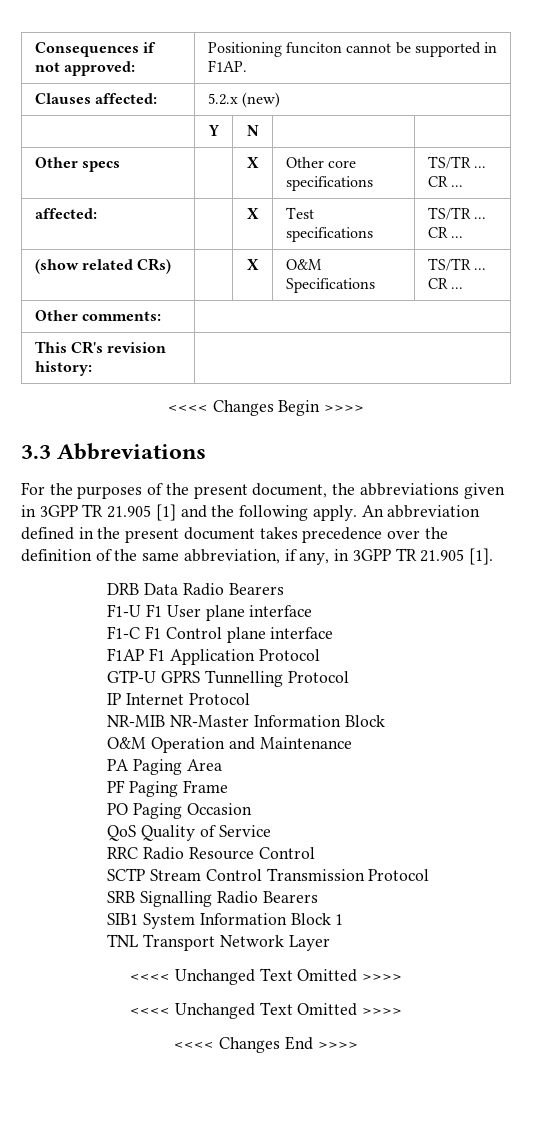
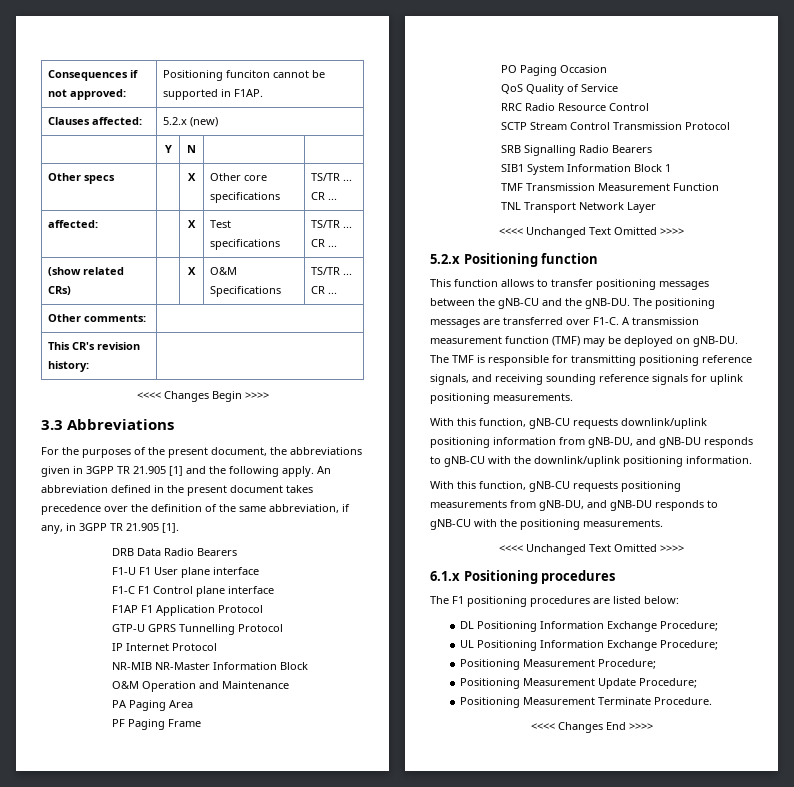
+ TMF Transmission Measurement Function
  TNL Transport Network Layer
  <<<< Unchanged Text Omitted >>>>
+ 5.2.x Positioning function
+ This function allows to transfer positioning messages between the gNB-CU and the gNB-DU. The positioning messages are transferred over F1-C. A transmission measurement function (TMF) may be deployed on gNB-DU. The TMF is responsible for transmitting positioning reference signals, and receiving sounding reference signals for uplink positioning measurements.
+ With this function, gNB-CU requests downlink/uplink positioning information from gNB-DU, and gNB-DU responds to gNB-CU with the downlink/uplink positioning information.
+ With this function, gNB-CU requests positioning measurements from gNB-DU, and gNB-DU responds to gNB-CU with the positioning measurements.
  <<<< Unchanged Text Omitted >>>>
+ 6.1.x Positioning procedures
+ The F1 positioning procedures are listed below:
+ DL Positioning Information Exchange Procedure;
+ UL Positioning Information Exchange Procedure;
+ Positioning Measurement Procedure;
+ Positioning Measurement Update Procedure;
+ Positioning Measurement Terminate Procedure.

